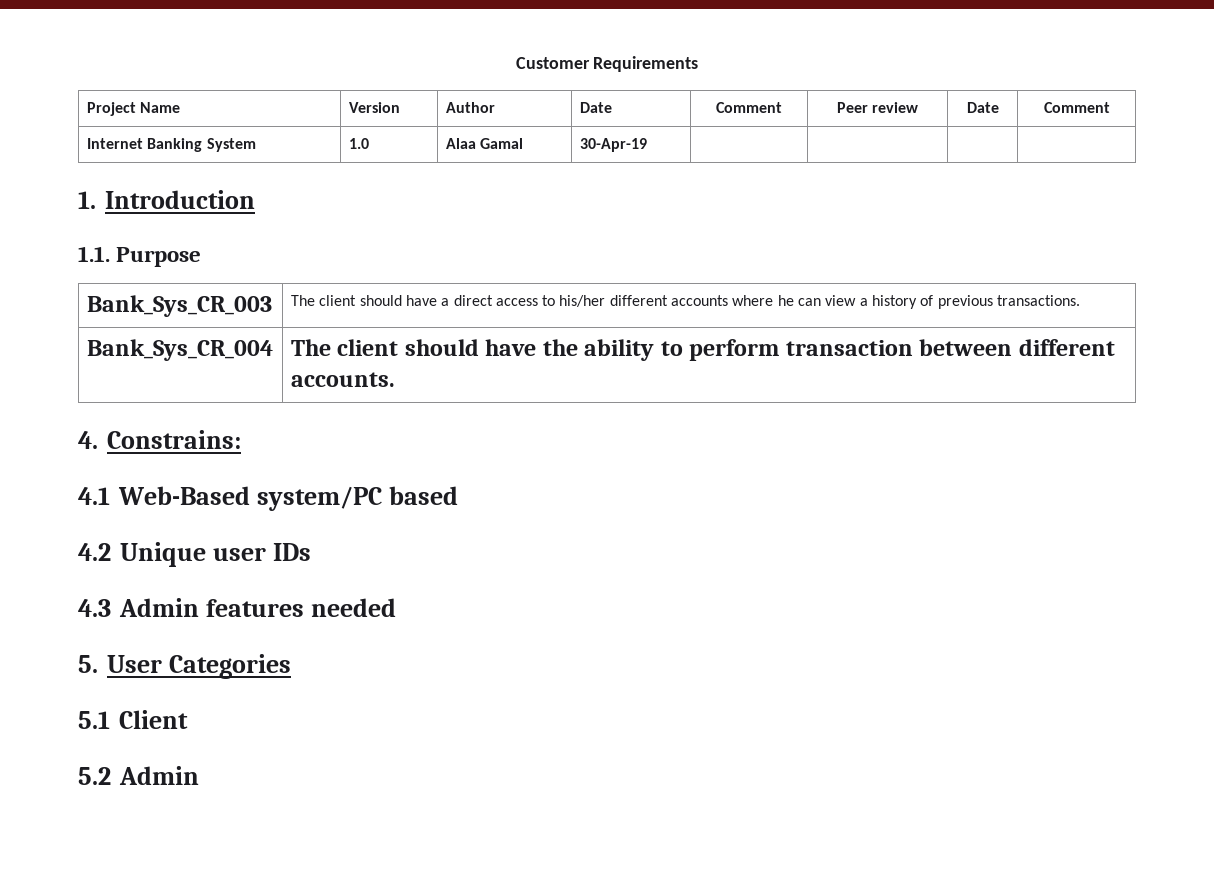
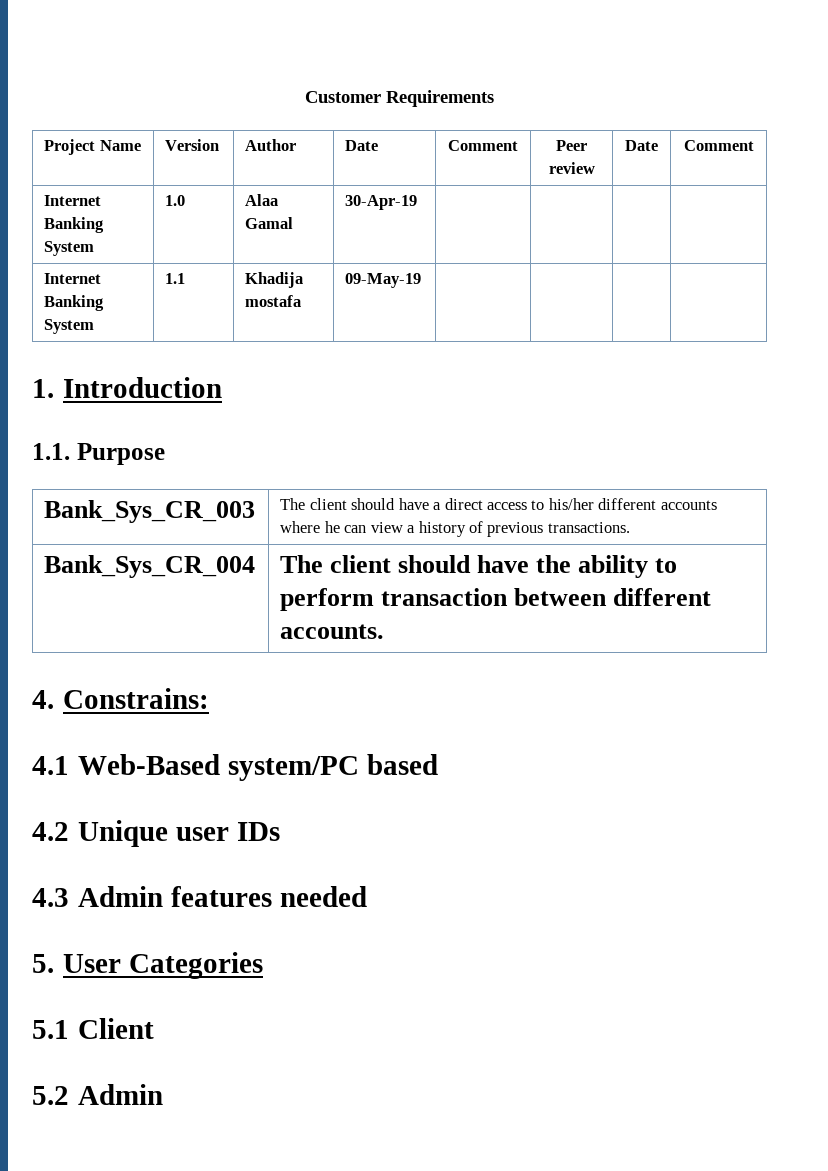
+ Internet Banking System | 1.1 | Khadija mostafa | 09-May-19 | | | |

